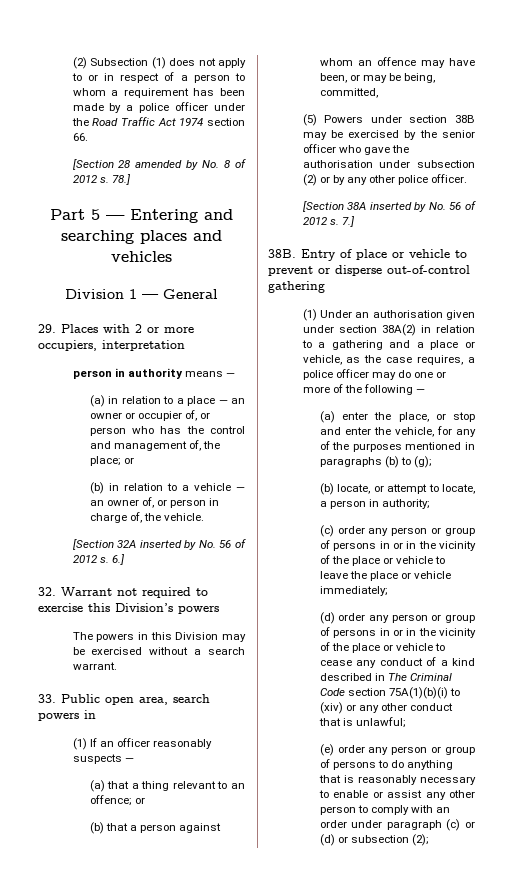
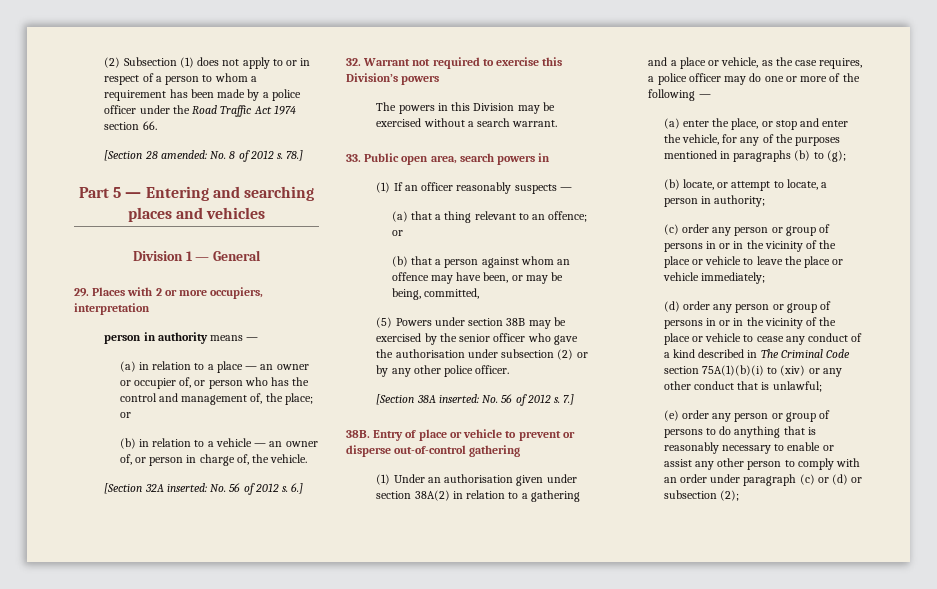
- [Section 28 amended by No. 8 of 2012 s.
+ [Section 28 amended: No. 8 of 2012 s.
- [Section 32A inserted by No. 56 of 2012 s.
+ [Section 32A inserted: No. 56 of 2012 s.
- [Section 38A inserted by No. 56 of 2012 s.
+ [Section 38A inserted: No. 56 of 2012 s.

